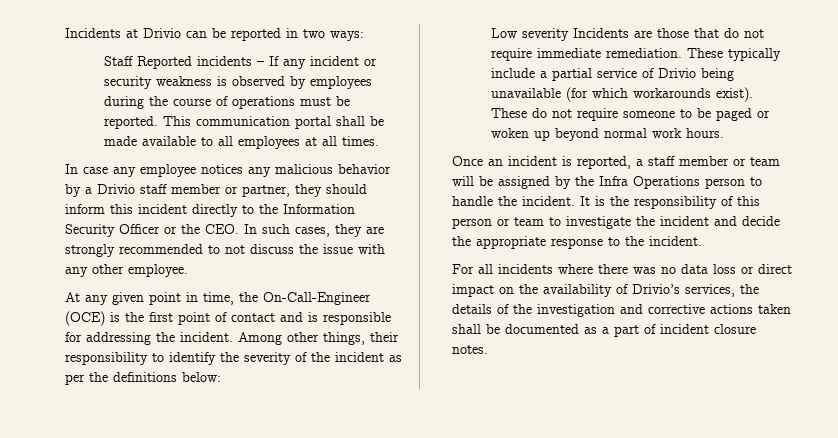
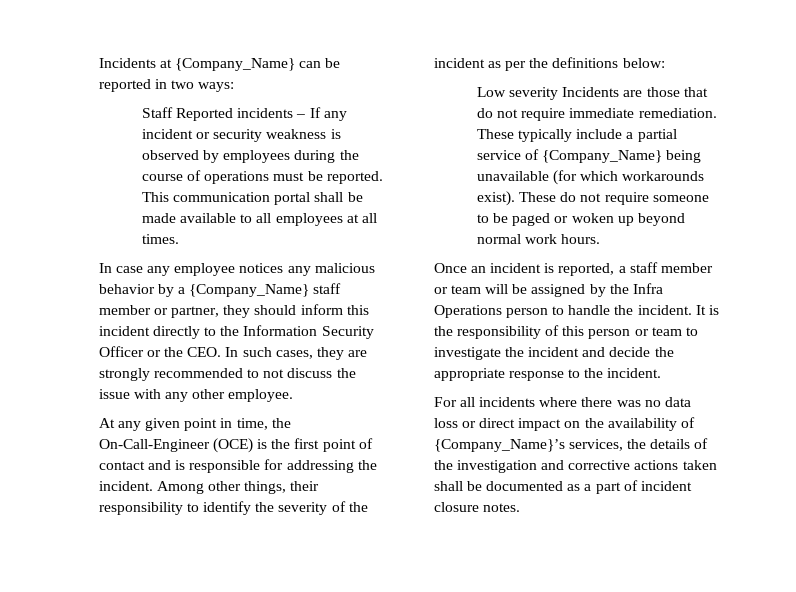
- Incidents at Drivio can be reported in two ways:
+ Incidents at {Company_Name} can be reported in two ways:
- In case any employee notices any malicious behavior by a Drivio staff member or partner, they should inform this incident directly to the Information Security Officer or the CEO. In such cases, they are strongly recommended to not discuss the issue with any other employee.
+ In case any employee notices any malicious behavior by a {Company_Name} staff member or partner, they should inform this incident directly to the Information Security Officer or the CEO. In such cases, they are strongly recommended to not discuss the issue with any other employee.
- These typically include a partial service of Drivio being unavailable (for which workarounds exist).
+ These typically include a partial service of {Company_Name} being unavailable (for which workarounds exist).
- For all incidents where there was no data loss or direct impact on the availability of Drivio’s services, the details of the investigation and corrective actions taken shall be documented as a part of incident closure notes.
+ For all incidents where there was no data loss or direct impact on the availability of {Company_Name}’s services, the details of the investigation and corrective actions taken shall be documented as a part of incident closure notes.

